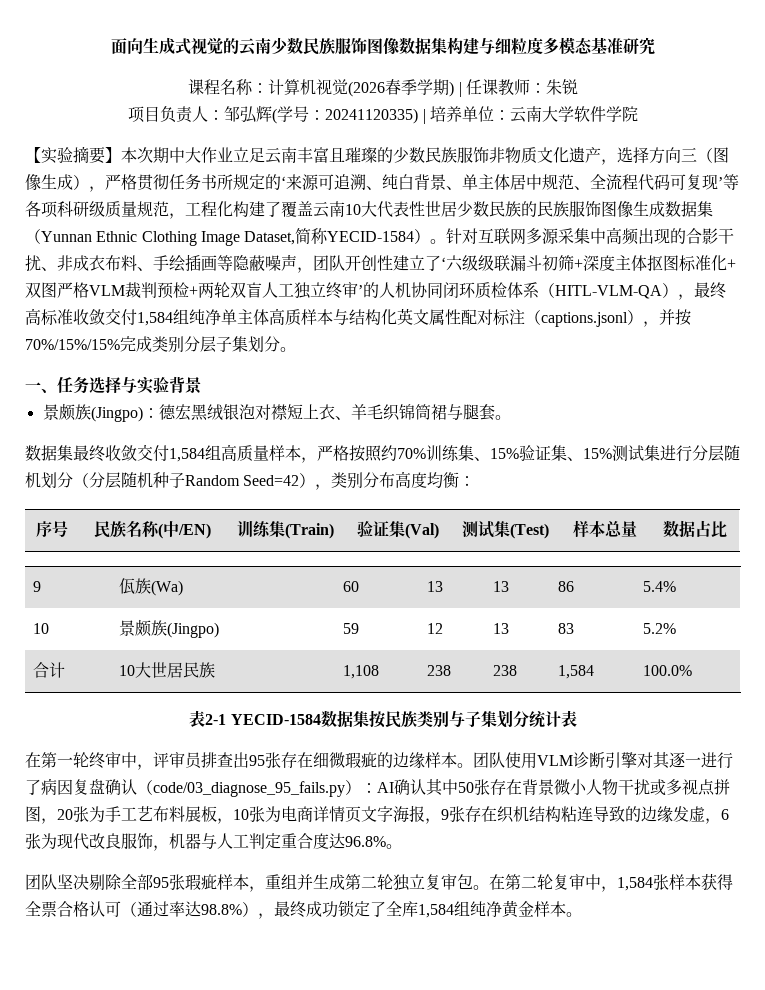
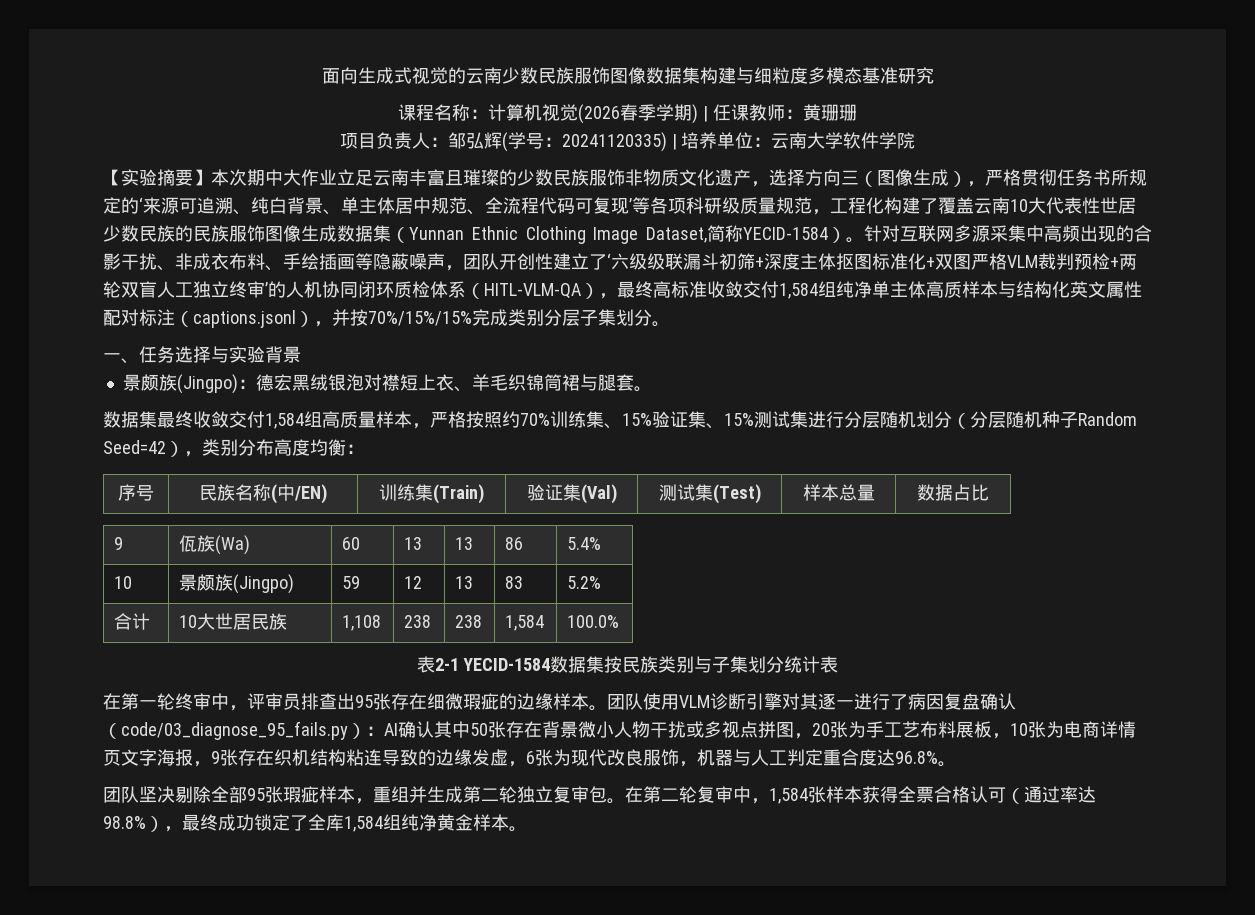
- 课程名称：计算机视觉(2026春季学期) | 任课教师：朱锐
+ 课程名称：计算机视觉(2026春季学期) | 任课教师：黄珊珊

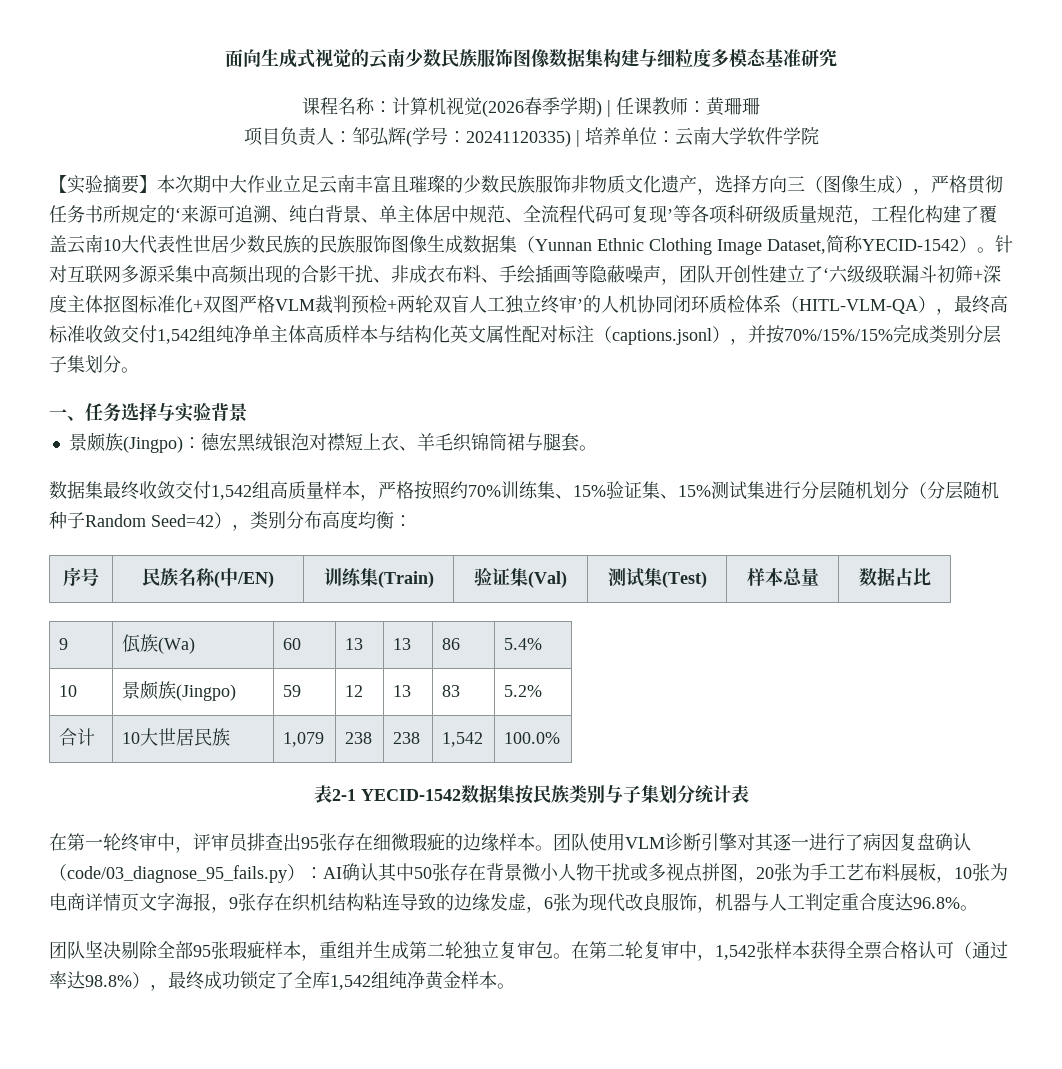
- 【实验摘要】本次期中大作业立足云南丰富且璀璨的少数民族服饰非物质文化遗产，选择方向三（图像生成），严格贯彻任务书所规定的‘来源可追溯、纯白背景、单主体居中规范、全流程代码可复现’等各项科研级质量规范，工程化构建了覆盖云南10大代表性世居少数民族的民族服饰图像生成数据集（Yunnan Ethnic Clothing Image Dataset,简称YECID-1584）。
+ 【实验摘要】本次期中大作业立足云南丰富且璀璨的少数民族服饰非物质文化遗产，选择方向三（图像生成），严格贯彻任务书所规定的‘来源可追溯、纯白背景、单主体居中规范、全流程代码可复现’等各项科研级质量规范，工程化构建了覆盖云南10大代表性世居少数民族的民族服饰图像生成数据集（Yunnan Ethnic Clothing Image Dataset,简称YECID-1542）。
- 针对互联网多源采集中高频出现的合影干扰、非成衣布料、手绘插画等隐蔽噪声，团队开创性建立了‘六级级联漏斗初筛+深度主体抠图标准化+双图严格VLM裁判预检+两轮双盲人工独立终审’的人机协同闭环质检体系（HITL-VLM-QA），最终高标准收敛交付1,584组纯净单主体高质样本与结构化英文属性配对标注（captions.jsonl），并按70%/15%/15%完成类别分层子集划分。
+ 针对互联网多源采集中高频出现的合影干扰、非成衣布料、手绘插画等隐蔽噪声，团队开创性建立了‘六级级联漏斗初筛+深度主体抠图标准化+双图严格VLM裁判预检+两轮双盲人工独立终审’的人机协同闭环质检体系（HITL-VLM-QA），最终高标准收敛交付1,542组纯净单主体高质样本与结构化英文属性配对标注（captions.jsonl），并按70%/15%/15%完成类别分层子集划分。
- 数据集最终收敛交付1,584组高质量样本，严格按照约70%训练集、15%验证集、15%测试集进行分层随机划分（分层随机种子Random Seed=42），类别分布高度均衡：
+ 数据集最终收敛交付1,542组高质量样本，严格按照约70%训练集、15%验证集、15%测试集进行分层随机划分（分层随机种子Random Seed=42），类别分布高度均衡：
- 合计 | 10大世居民族 | 1,108 | 238 | 238 | 1,584 | 100.0%
+ 合计 | 10大世居民族 | 1,079 | 238 | 238 | 1,542 | 100.0%
- 表2-1 YECID-1584数据集按民族类别与子集划分统计表
+ 表2-1 YECID-1542数据集按民族类别与子集划分统计表
- 在第二轮复审中，1,584张样本获得全票合格认可（通过率达98.8%），最终成功锁定了全库1,584组纯净黄金样本。
+ 在第二轮复审中，1,542张样本获得全票合格认可（通过率达98.8%），最终成功锁定了全库1,542组纯净黄金样本。

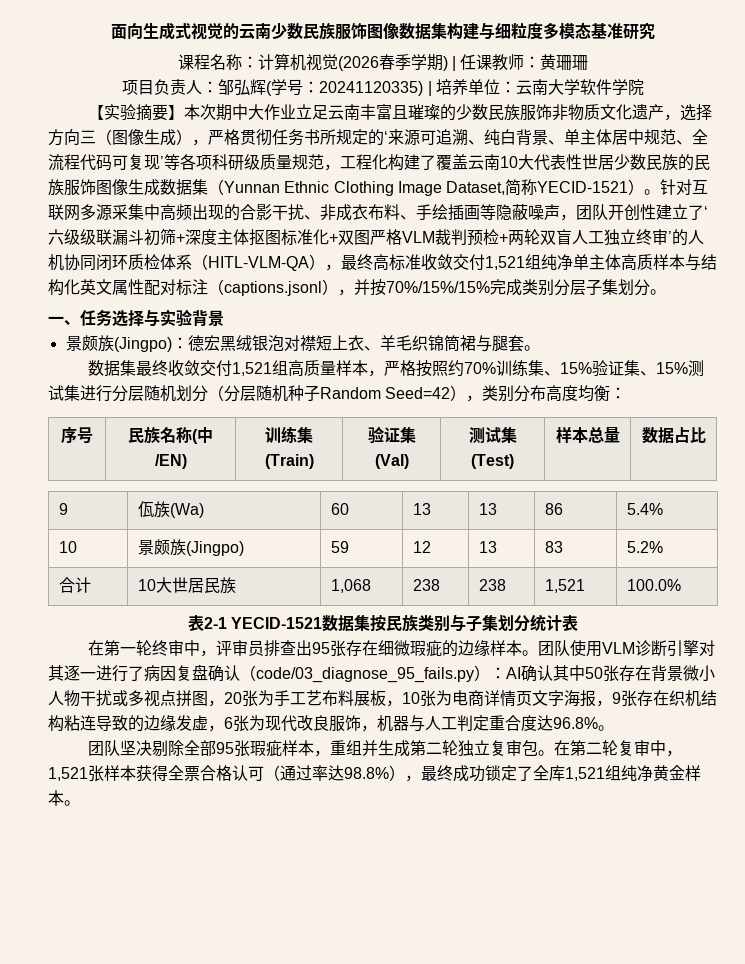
- 【实验摘要】本次期中大作业立足云南丰富且璀璨的少数民族服饰非物质文化遗产，选择方向三（图像生成），严格贯彻任务书所规定的‘来源可追溯、纯白背景、单主体居中规范、全流程代码可复现’等各项科研级质量规范，工程化构建了覆盖云南10大代表性世居少数民族的民族服饰图像生成数据集（Yunnan Ethnic Clothing Image Dataset,简称YECID-1542）。
+ 【实验摘要】本次期中大作业立足云南丰富且璀璨的少数民族服饰非物质文化遗产，选择方向三（图像生成），严格贯彻任务书所规定的‘来源可追溯、纯白背景、单主体居中规范、全流程代码可复现’等各项科研级质量规范，工程化构建了覆盖云南10大代表性世居少数民族的民族服饰图像生成数据集（Yunnan Ethnic Clothing Image Dataset,简称YECID-1521）。
- 针对互联网多源采集中高频出现的合影干扰、非成衣布料、手绘插画等隐蔽噪声，团队开创性建立了‘六级级联漏斗初筛+深度主体抠图标准化+双图严格VLM裁判预检+两轮双盲人工独立终审’的人机协同闭环质检体系（HITL-VLM-QA），最终高标准收敛交付1,542组纯净单主体高质样本与结构化英文属性配对标注（captions.jsonl），并按70%/15%/15%完成类别分层子集划分。
+ 针对互联网多源采集中高频出现的合影干扰、非成衣布料、手绘插画等隐蔽噪声，团队开创性建立了‘六级级联漏斗初筛+深度主体抠图标准化+双图严格VLM裁判预检+两轮双盲人工独立终审’的人机协同闭环质检体系（HITL-VLM-QA），最终高标准收敛交付1,521组纯净单主体高质样本与结构化英文属性配对标注（captions.jsonl），并按70%/15%/15%完成类别分层子集划分。
- 数据集最终收敛交付1,542组高质量样本，严格按照约70%训练集、15%验证集、15%测试集进行分层随机划分（分层随机种子Random Seed=42），类别分布高度均衡：
+ 数据集最终收敛交付1,521组高质量样本，严格按照约70%训练集、15%验证集、15%测试集进行分层随机划分（分层随机种子Random Seed=42），类别分布高度均衡：
- 合计 | 10大世居民族 | 1,079 | 238 | 238 | 1,542 | 100.0%
+ 合计 | 10大世居民族 | 1,068 | 238 | 238 | 1,521 | 100.0%
- 表2-1 YECID-1542数据集按民族类别与子集划分统计表
+ 表2-1 YECID-1521数据集按民族类别与子集划分统计表
- 在第二轮复审中，1,542张样本获得全票合格认可（通过率达98.8%），最终成功锁定了全库1,542组纯净黄金样本。
+ 在第二轮复审中，1,521张样本获得全票合格认可（通过率达98.8%），最终成功锁定了全库1,521组纯净黄金样本。

